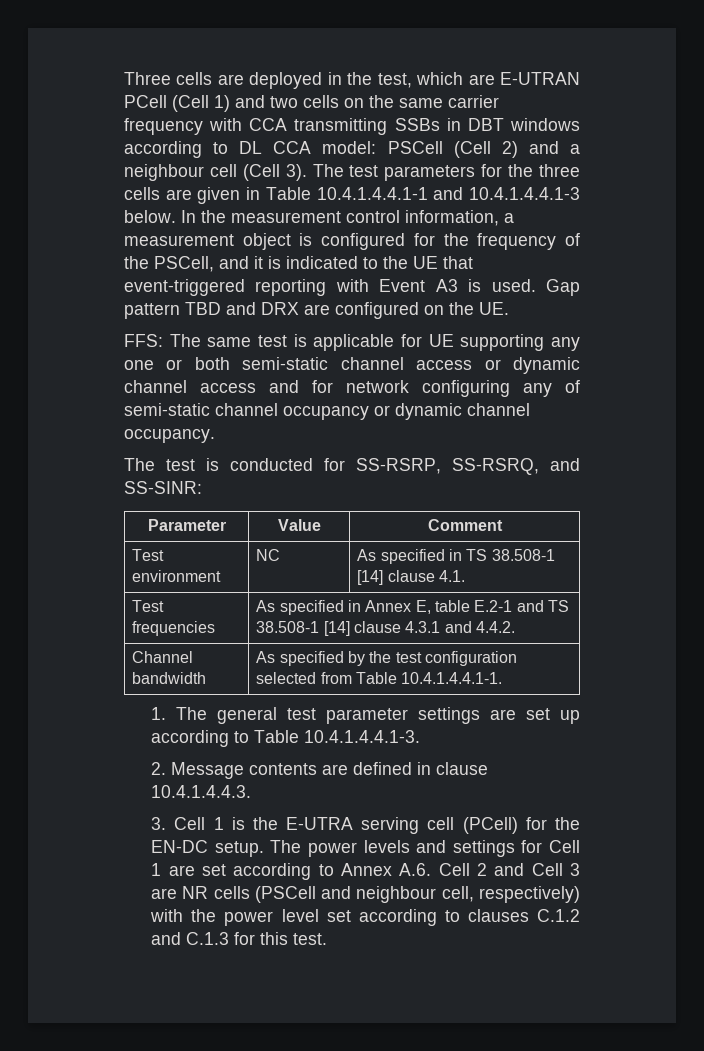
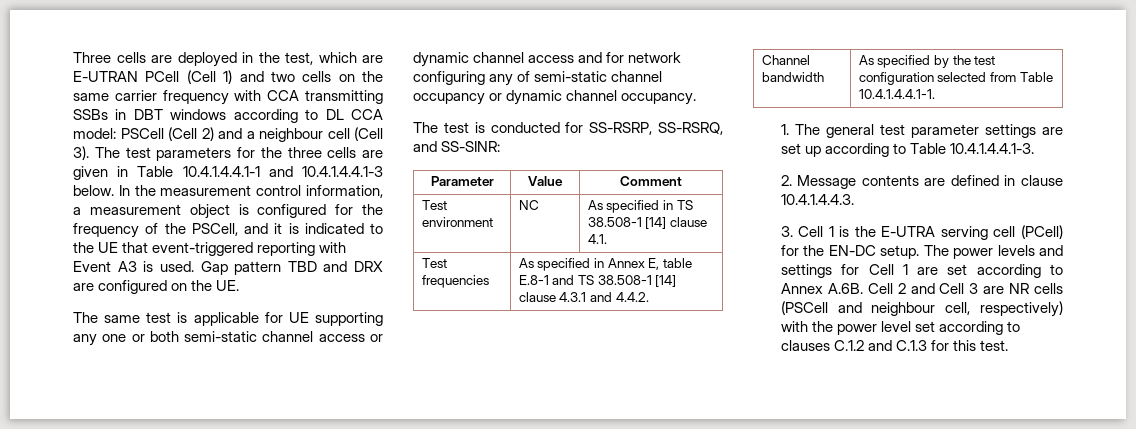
- FFS: The same test is applicable for UE supporting any one or both semi-static channel access or dynamic channel access and for network configuring any of semi-static channel occupancy or dynamic channel occupancy.
+ The same test is applicable for UE supporting any one or both semi-static channel access or dynamic channel access and for network configuring any of semi-static channel occupancy or dynamic channel occupancy.
- Test frequencies | As specified in Annex E, table E.2-1 and TS 38.508-1 [14] clause 4.3.1 and 4.4.2.
+ Test frequencies | As specified in Annex E, table E.8-1 and TS 38.508-1 [14] clause 4.3.1 and 4.4.2.
- The power levels and settings for Cell 1 are set according to Annex A.6. Cell 2 and Cell 3 are NR cells (PSCell and neighbour cell, respectively) with the power level set according to clauses C.1.2 and C.1.3 for this test.
+ The power levels and settings for Cell 1 are set according to Annex A.6B. Cell 2 and Cell 3 are NR cells (PSCell and neighbour cell, respectively) with the power level set according to clauses C.1.2 and C.1.3 for this test.

